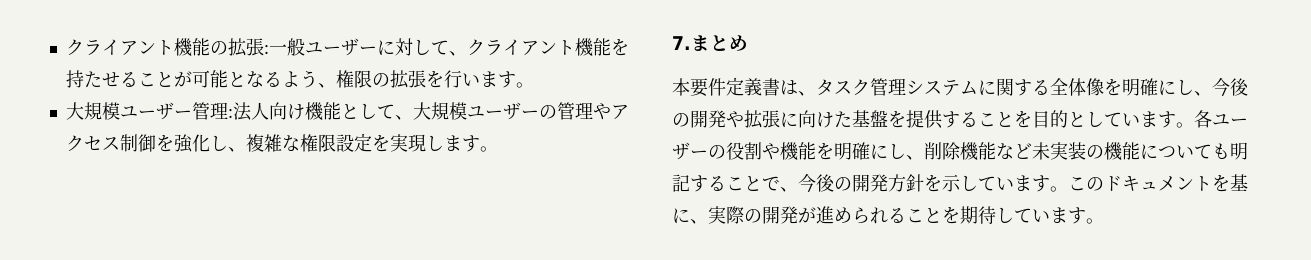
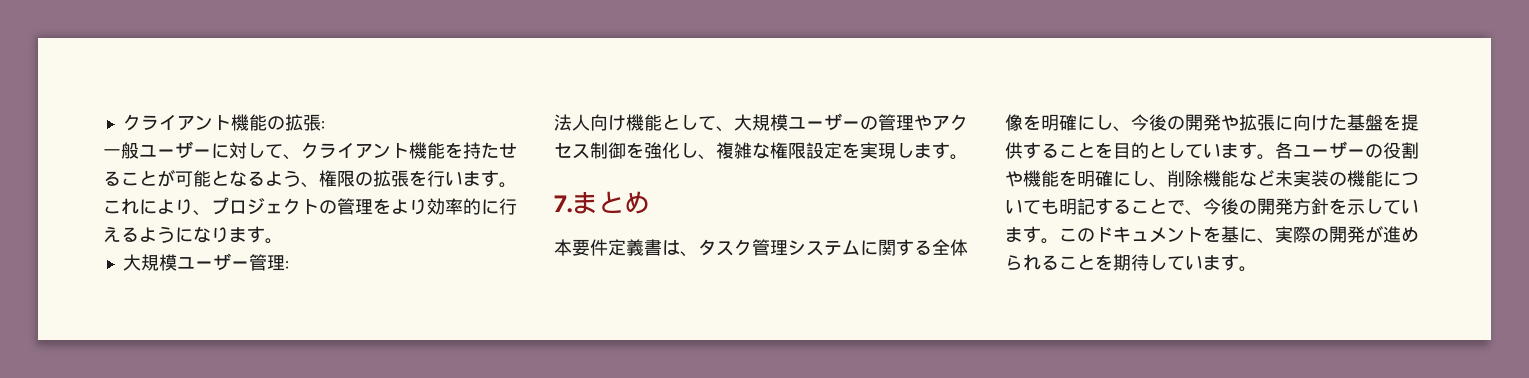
- クライアント機能の拡張:一般ユーザーに対して、クライアント機能を持たせることが可能となるよう、権限の拡張を行います。
+ クライアント機能の拡張:
+ 一般ユーザーに対して、クライアント機能を持たせることが可能となるよう、権限の拡張を行います。これにより、プロジェクトの管理をより効率的に行えるようになります。
- 大規模ユーザー管理:法人向け機能として、大規模ユーザーの管理やアクセス制御を強化し、複雑な権限設定を実現します。
+ 大規模ユーザー管理:
+ 法人向け機能として、大規模ユーザーの管理やアクセス制御を強化し、複雑な権限設定を実現します。

